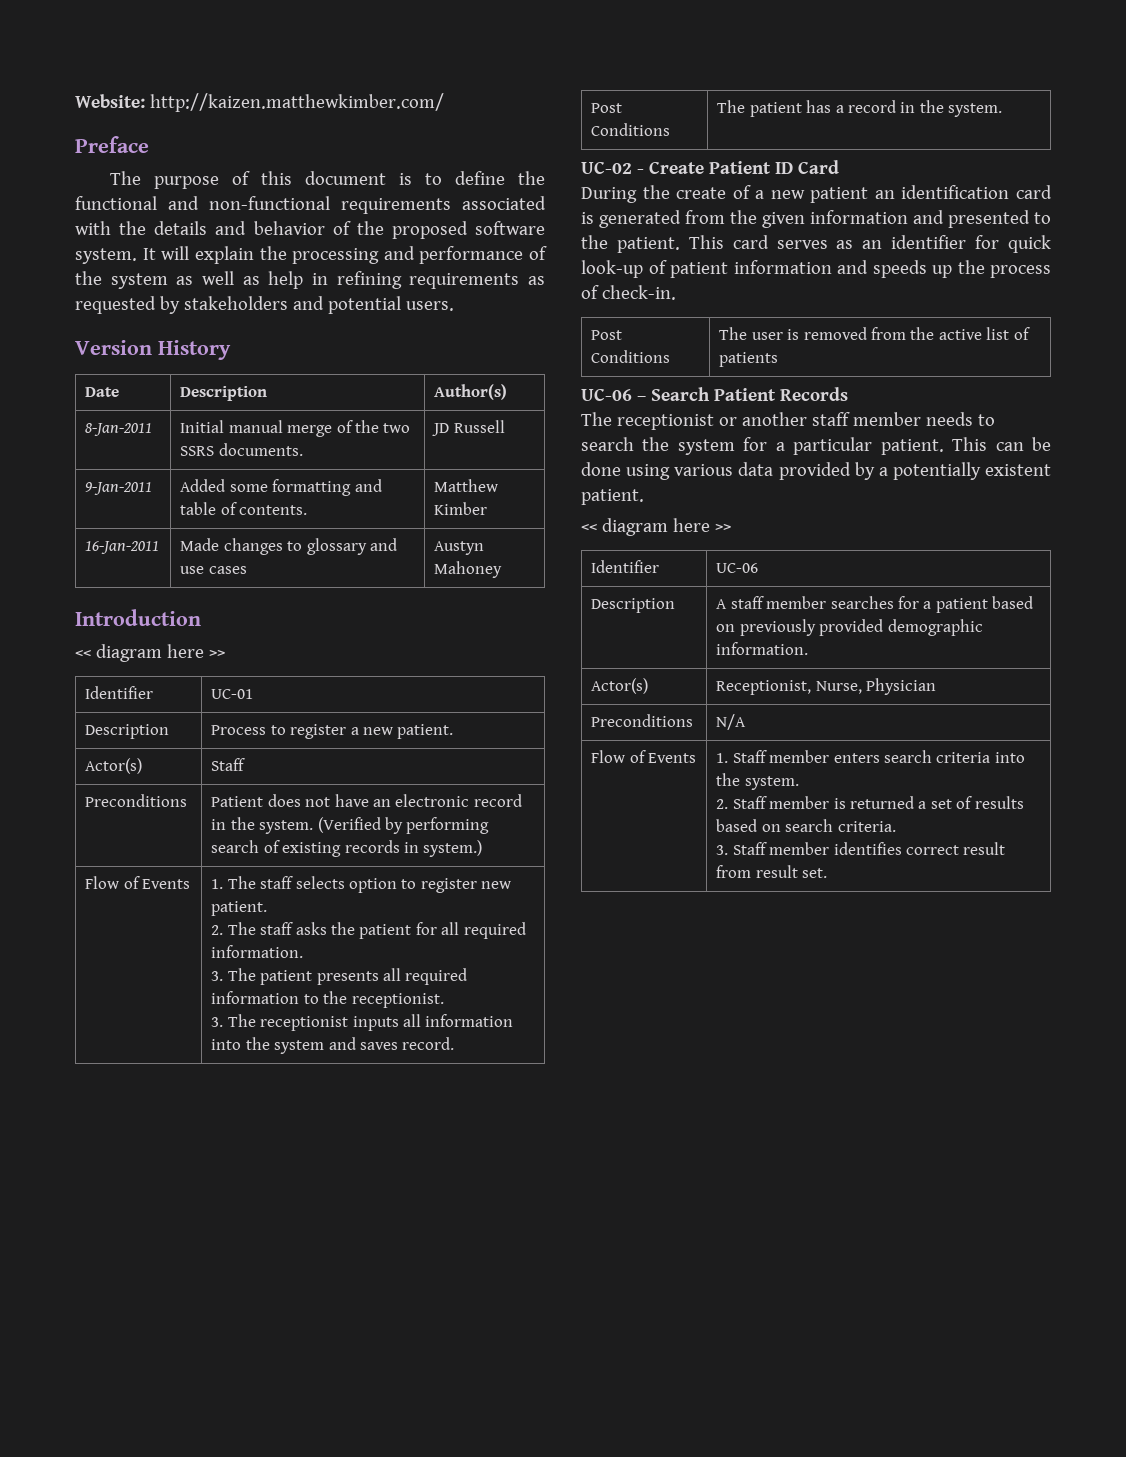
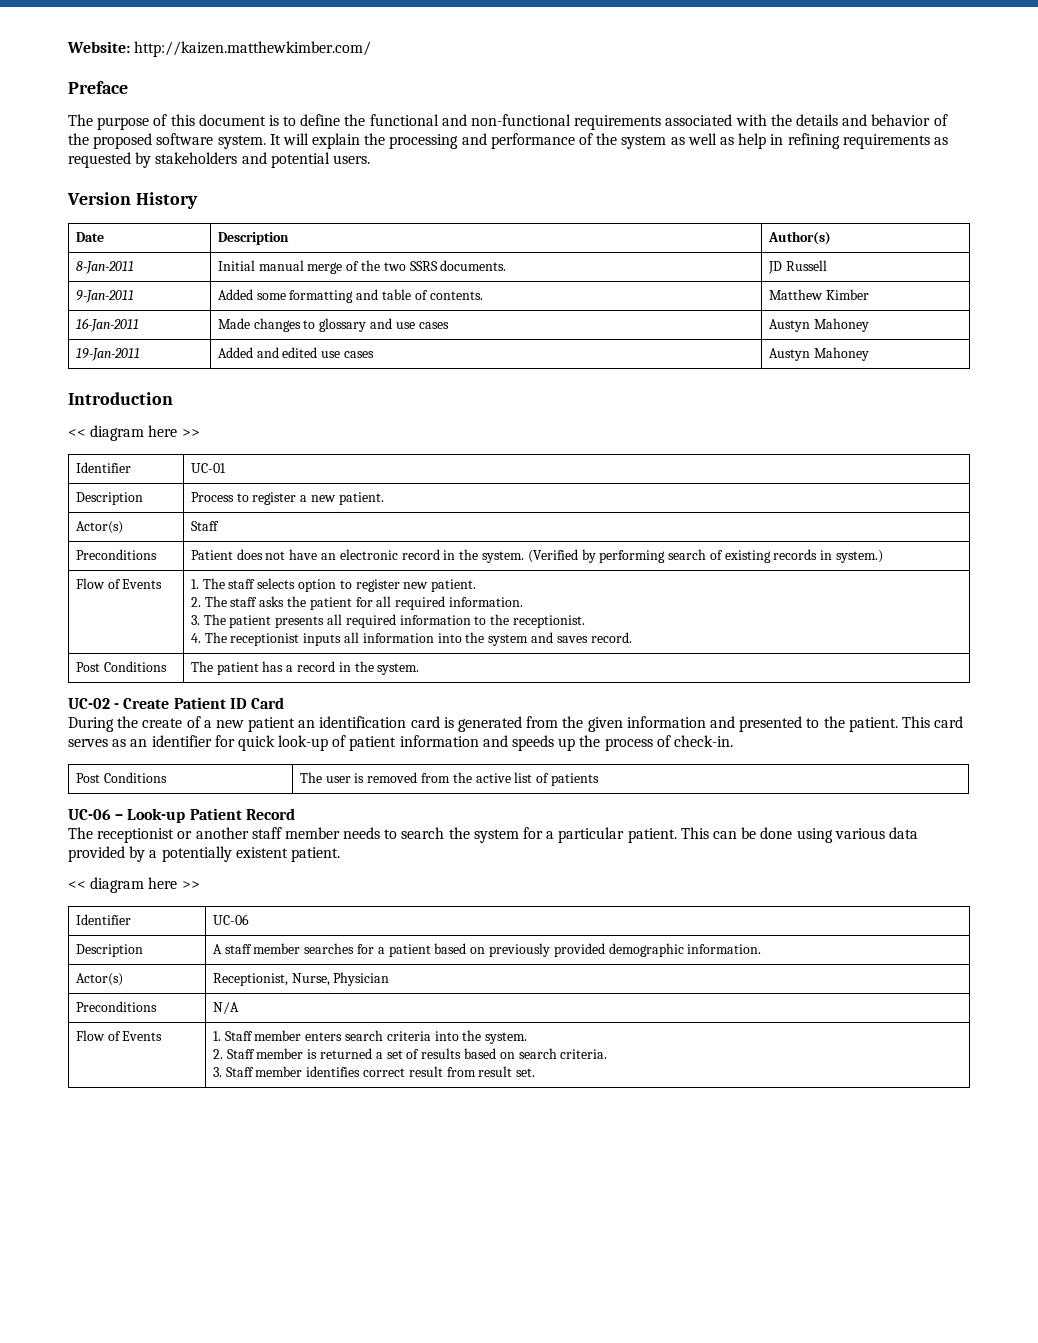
+ 19-Jan-2011 | Added and edited use cases | Austyn Mahoney
- 3. The receptionist inputs all information into the system and saves record.
+ 4. The receptionist inputs all information into the system and saves record.
- UC-06 – Search Patient Records
+ UC-06 – Look-up Patient Record

